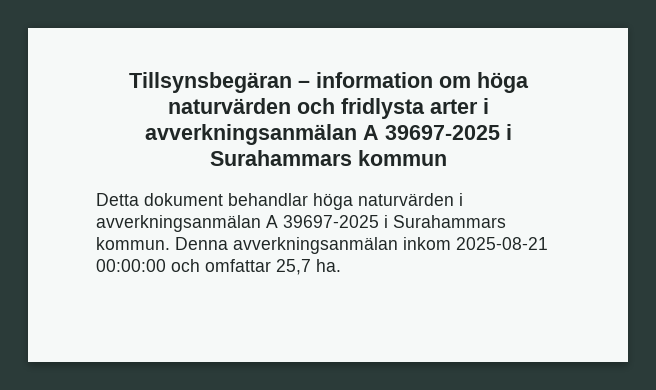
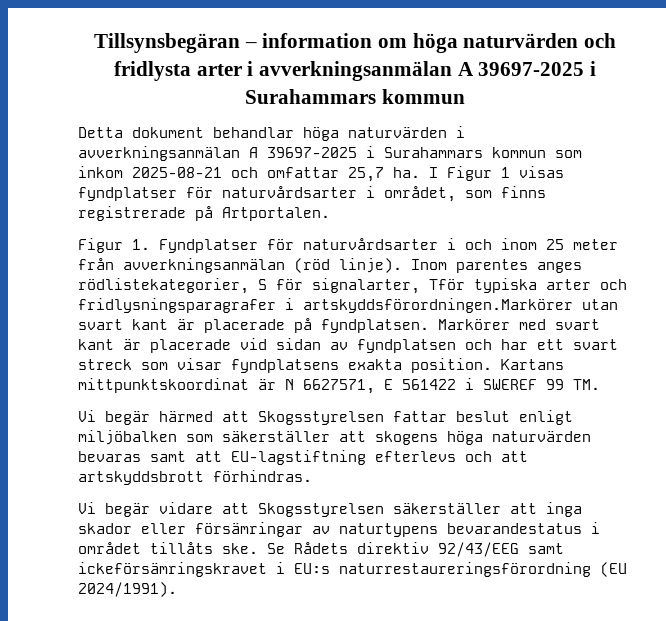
- Detta dokument behandlar höga naturvärden i avverkningsanmälan A 39697-2025 i Surahammars kommun. Denna avverkningsanmälan inkom 2025-08-21 00:00:00 och omfattar 25,7 ha.
+ Detta dokument behandlar höga naturvärden i avverkningsanmälan A 39697-2025 i Surahammars kommun som inkom 2025-08-21 och omfattar 25,7 ha.
+ I Figur 1 visas fyndplatser för naturvårdsarter i området, som finns registrerade på Artportalen.
+ Figur 1. Fyndplatser för naturvårdsarter i och inom 25 meter från avverkningsanmälan (röd linje). Inom parentes anges rödlistekategorier, S för signalarter, Tför typiska arter och fridlysningsparagrafer i artskyddsförordningen.Markörer utan svart kant är placerade på fyndplatsen. Markörer med svart kant är placerade vid sidan av fyndplatsen och har ett svart streck som visar fyndplatsens exakta position. Kartans mittpunktskoordinat är N 6627571, E 561422 i SWEREF 99 TM.
+ Vi begär härmed att Skogsstyrelsen fattar beslut enligt miljöbalken som säkerställer att skogens höga naturvärden bevaras samt att EU-lagstiftning efterlevs och att artskyddsbrott förhindras.
+ Vi begär vidare att Skogsstyrelsen säkerställer att inga skador eller försämringar av naturtypens bevarandestatus i området tillåts ske. Se Rådets direktiv 92/43/EEG samt ickeförsämringskravet i EU:s naturrestaureringsförordning (EU 2024/1991).

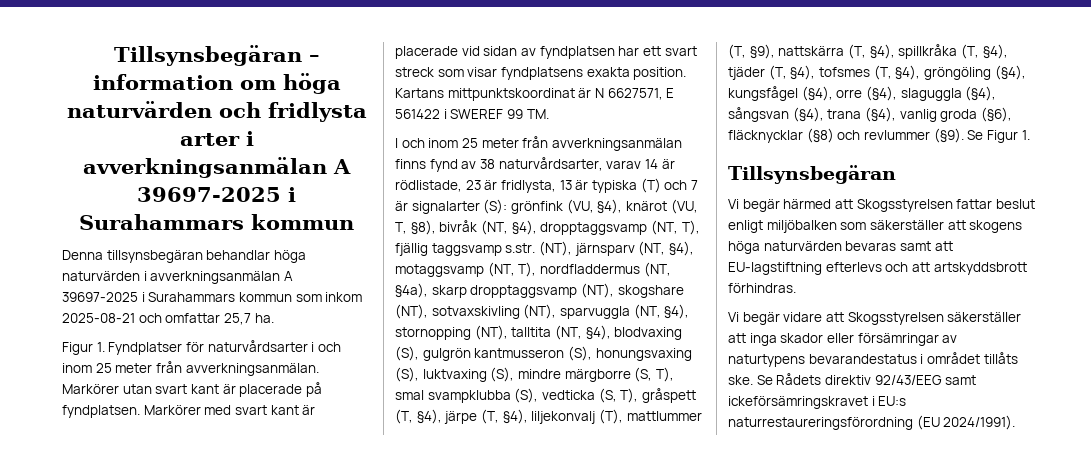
- Detta dokument behandlar höga naturvärden i avverkningsanmälan A 39697-2025 i Surahammars kommun som inkom 2025-08-21 och omfattar 25,7 ha. I Figur 1 visas fyndplatser för naturvårdsarter i området, som finns registrerade på Artportalen.
+ Denna tillsynsbegäran behandlar höga naturvärden i avverkningsanmälan A 39697-2025 i Surahammars kommun som inkom 2025-08-21 och omfattar 25,7 ha.
- Figur 1. Fyndplatser för naturvårdsarter i och inom 25 meter från avverkningsanmälan (röd linje). Inom parentes anges rödlistekategorier, S för signalarter, Tför typiska arter och fridlysningsparagrafer i artskyddsförordningen.Markörer utan svart kant är placerade på fyndplatsen.
+ Figur 1. Fyndplatser för naturvårdsarter i och inom 25 meter från avverkningsanmälan. Markörer utan svart kant är placerade på fyndplatsen.
- Markörer med svart kant är placerade vid sidan av fyndplatsen och har ett svart streck som visar fyndplatsens exakta position.
+ Markörer med svart kant är placerade vid sidan av fyndplatsen har ett svart streck som visar fyndplatsens exakta position.
+ I och inom 25 meter från avverkningsanmälan finns fynd av 38 naturvårdsarter, varav 14 är rödlistade, 23 är fridlysta, 13 är typiska (T) och 7 är signalarter (S): grönfink (VU, §4), knärot (VU, T, §8), bivråk (NT, §4), dropptaggsvamp (NT, T), fjällig taggsvamp s.str. (NT), järnsparv (NT, §4), motaggsvamp (NT, T), nordfladdermus (NT, §4a), skarp dropptaggsvamp (NT), skogshare (NT), sotvaxskivling (NT), sparvuggla (NT, §4), stornopping (NT), talltita (NT, §4), blodvaxing (S), gulgrön kantmusseron (S), honungsvaxing (S), luktvaxing (S), mindre märgborre (S, T), smal svampklubba (S), vedticka (S, T), gråspett (T, §4), järpe (T, §4), liljekonvalj (T), mattlummer (T, §9), nattskärra (T, §4), spillkråka (T, §4), tjäder (T, §4), tofsmes (T, §4), gröngöling (§4), kungsfågel (§4), orre (§4), slaguggla (§4), sångsvan (§4), trana (§4), vanlig groda (§6), fläcknycklar (§8) och revlummer (§9). Se Figur 1.
+ Tillsynsbegäran

